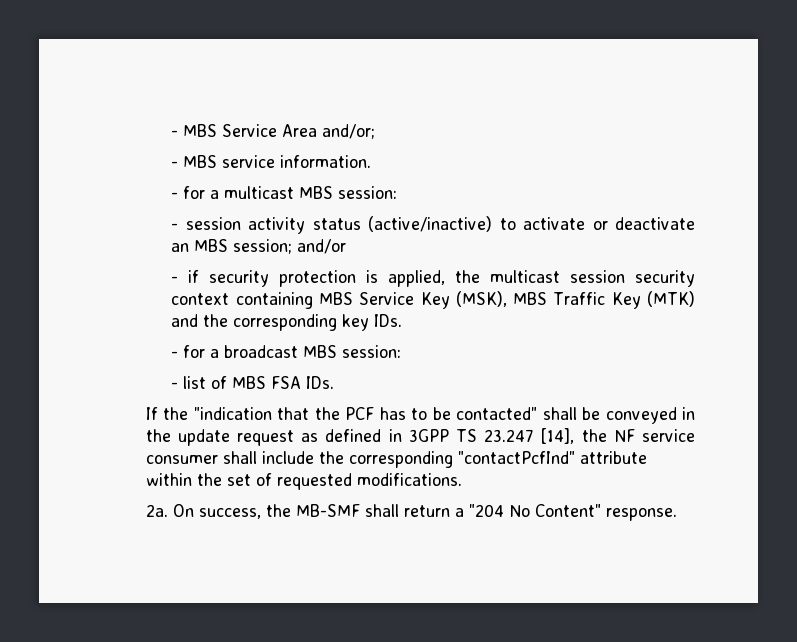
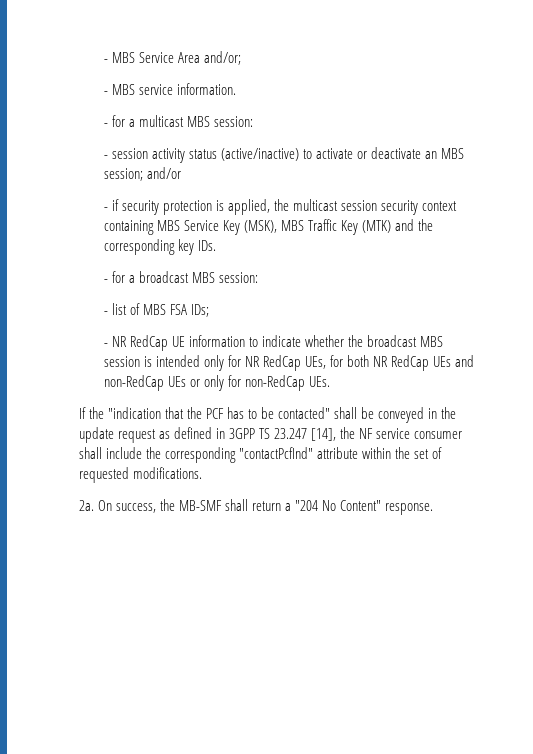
- - list of MBS FSA IDs.
+ - list of MBS FSA IDs;
+ - NR RedCap UE information to indicate whether the broadcast MBS session is intended only for NR RedCap UEs, for both NR RedCap UEs and non-RedCap UEs or only for non-RedCap UEs.

